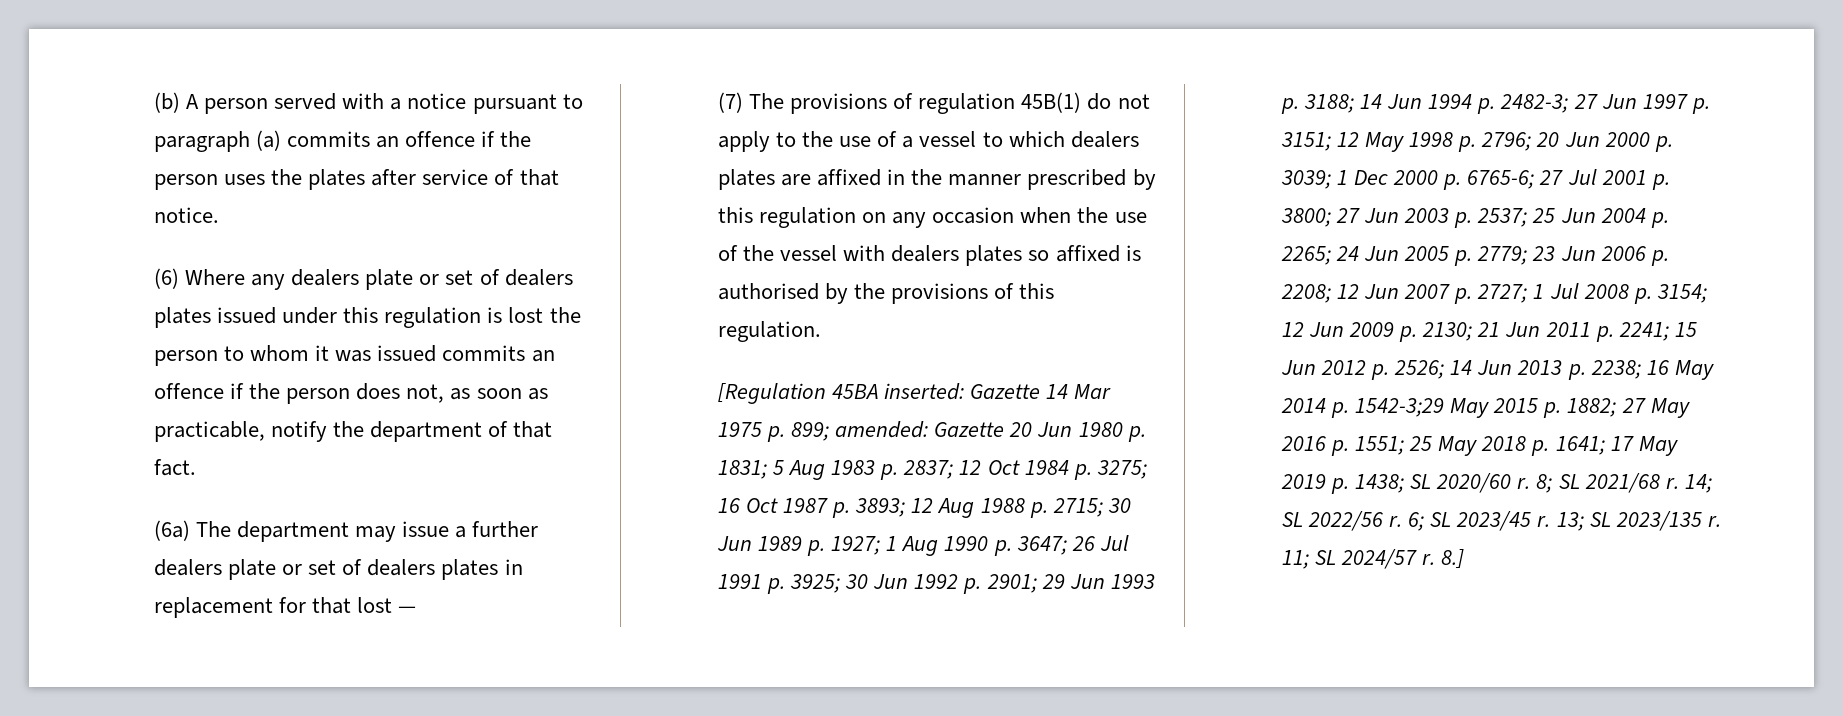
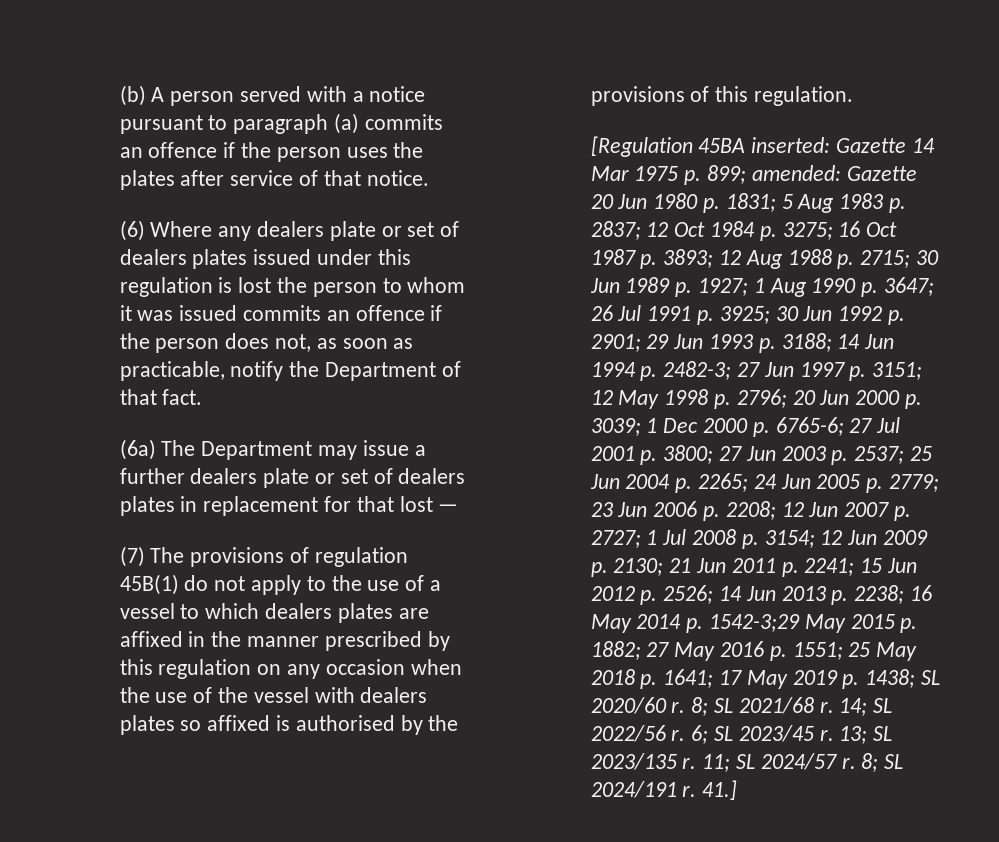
- (6) Where any dealers plate or set of dealers plates issued under this regulation is lost the person to whom it was issued commits an offence if the person does not, as soon as practicable, notify the department of that fact.
+ (6) Where any dealers plate or set of dealers plates issued under this regulation is lost the person to whom it was issued commits an offence if the person does not, as soon as practicable, notify the Department of that fact.
- (6a) The department may issue a further dealers plate or set of dealers plates in replacement for that lost —
+ (6a) The Department may issue a further dealers plate or set of dealers plates in replacement for that lost —
- 8.]
+ 8; SL 2024/191 r. 41.]

